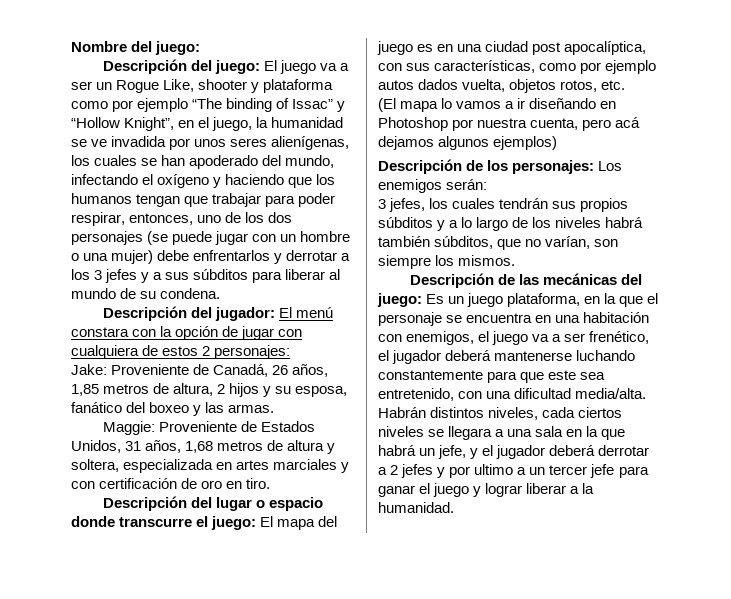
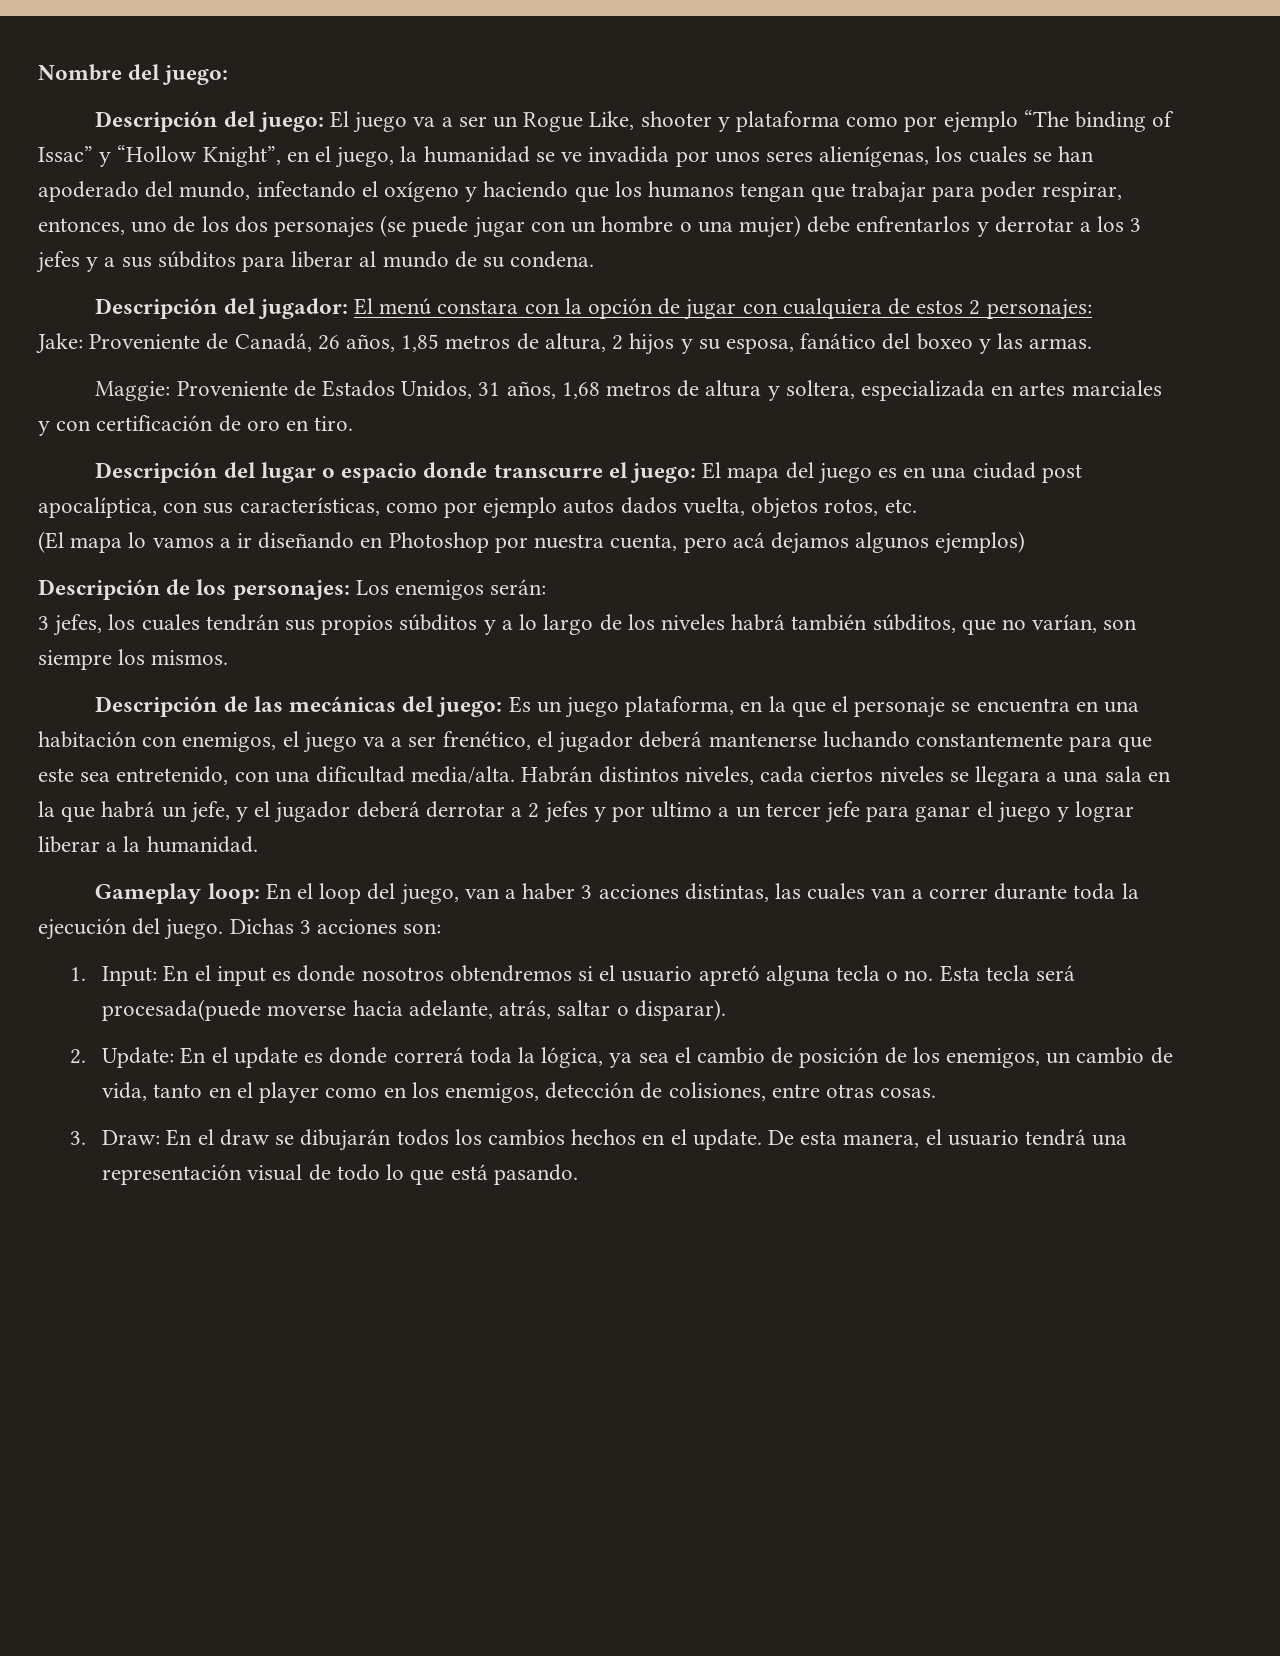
+ Gameplay loop: En el loop del juego, van a haber 3 acciones distintas, las cuales van a correr durante toda la ejecución del juego. Dichas 3 acciones son:
+ 1. Input: En el input es donde nosotros obtendremos si el usuario apretó alguna tecla o no. Esta tecla será procesada(puede moverse hacia adelante, atrás, saltar o disparar).
+ 2. Update: En el update es donde correrá toda la lógica, ya sea el cambio de posición de los enemigos, un cambio de vida, tanto en el player como en los enemigos, detección de colisiones, entre otras cosas.
+ 3. Draw: En el draw se dibujarán todos los cambios hechos en el update. De esta manera, el usuario tendrá una representación visual de todo lo que está pasando.

